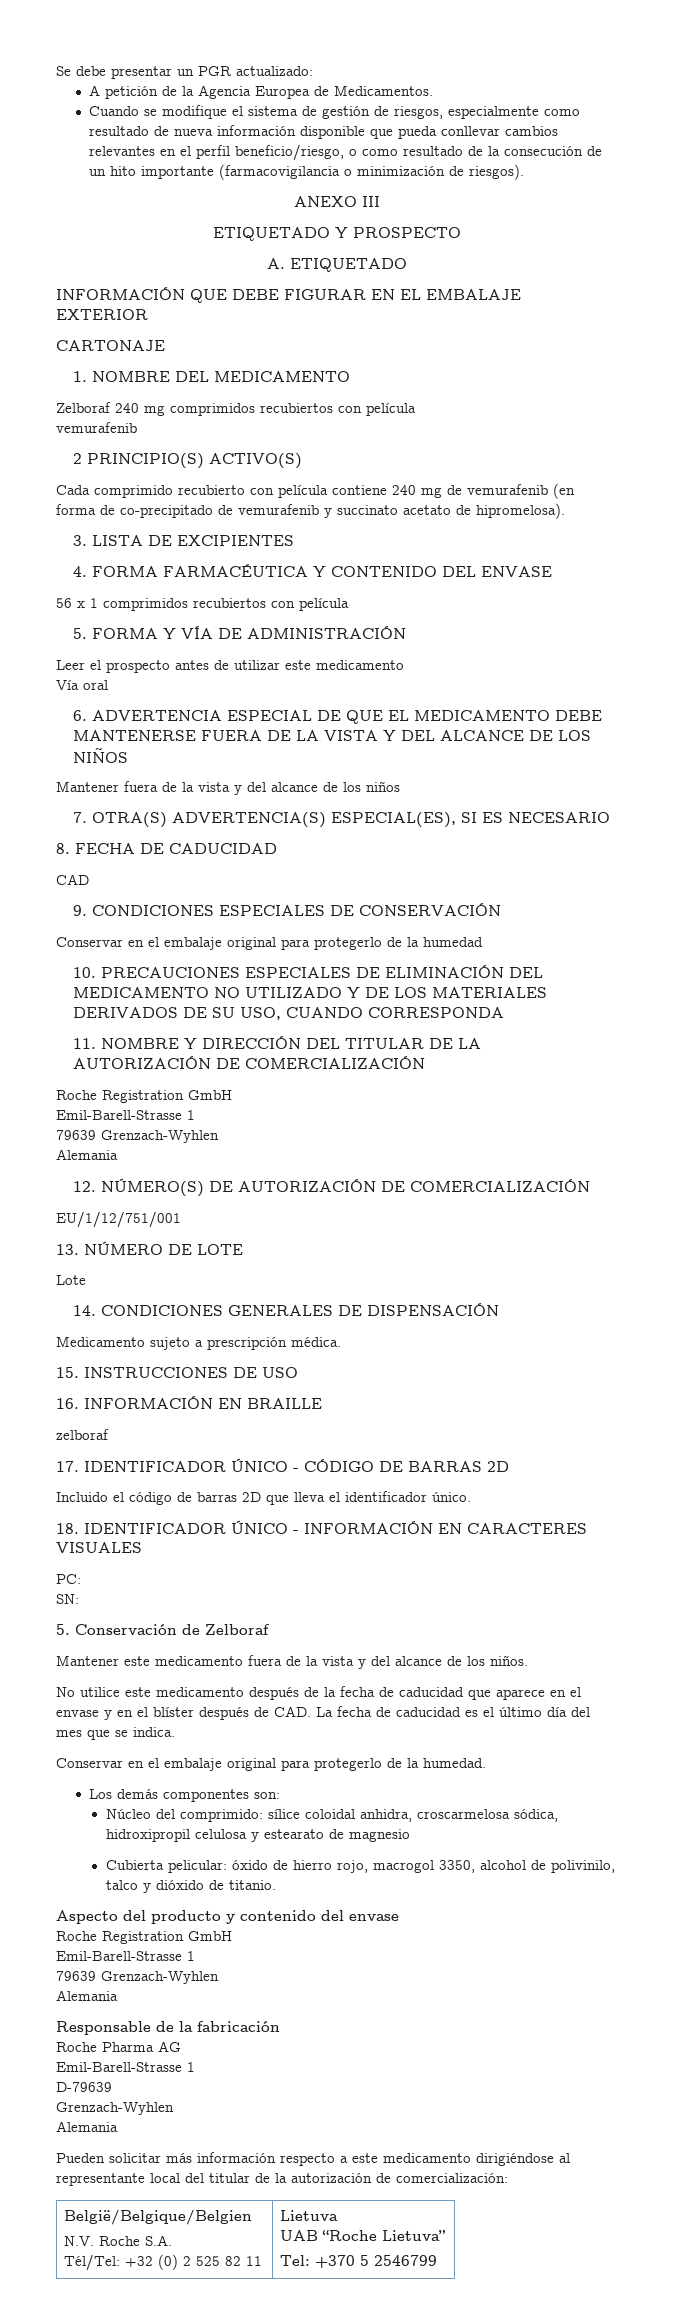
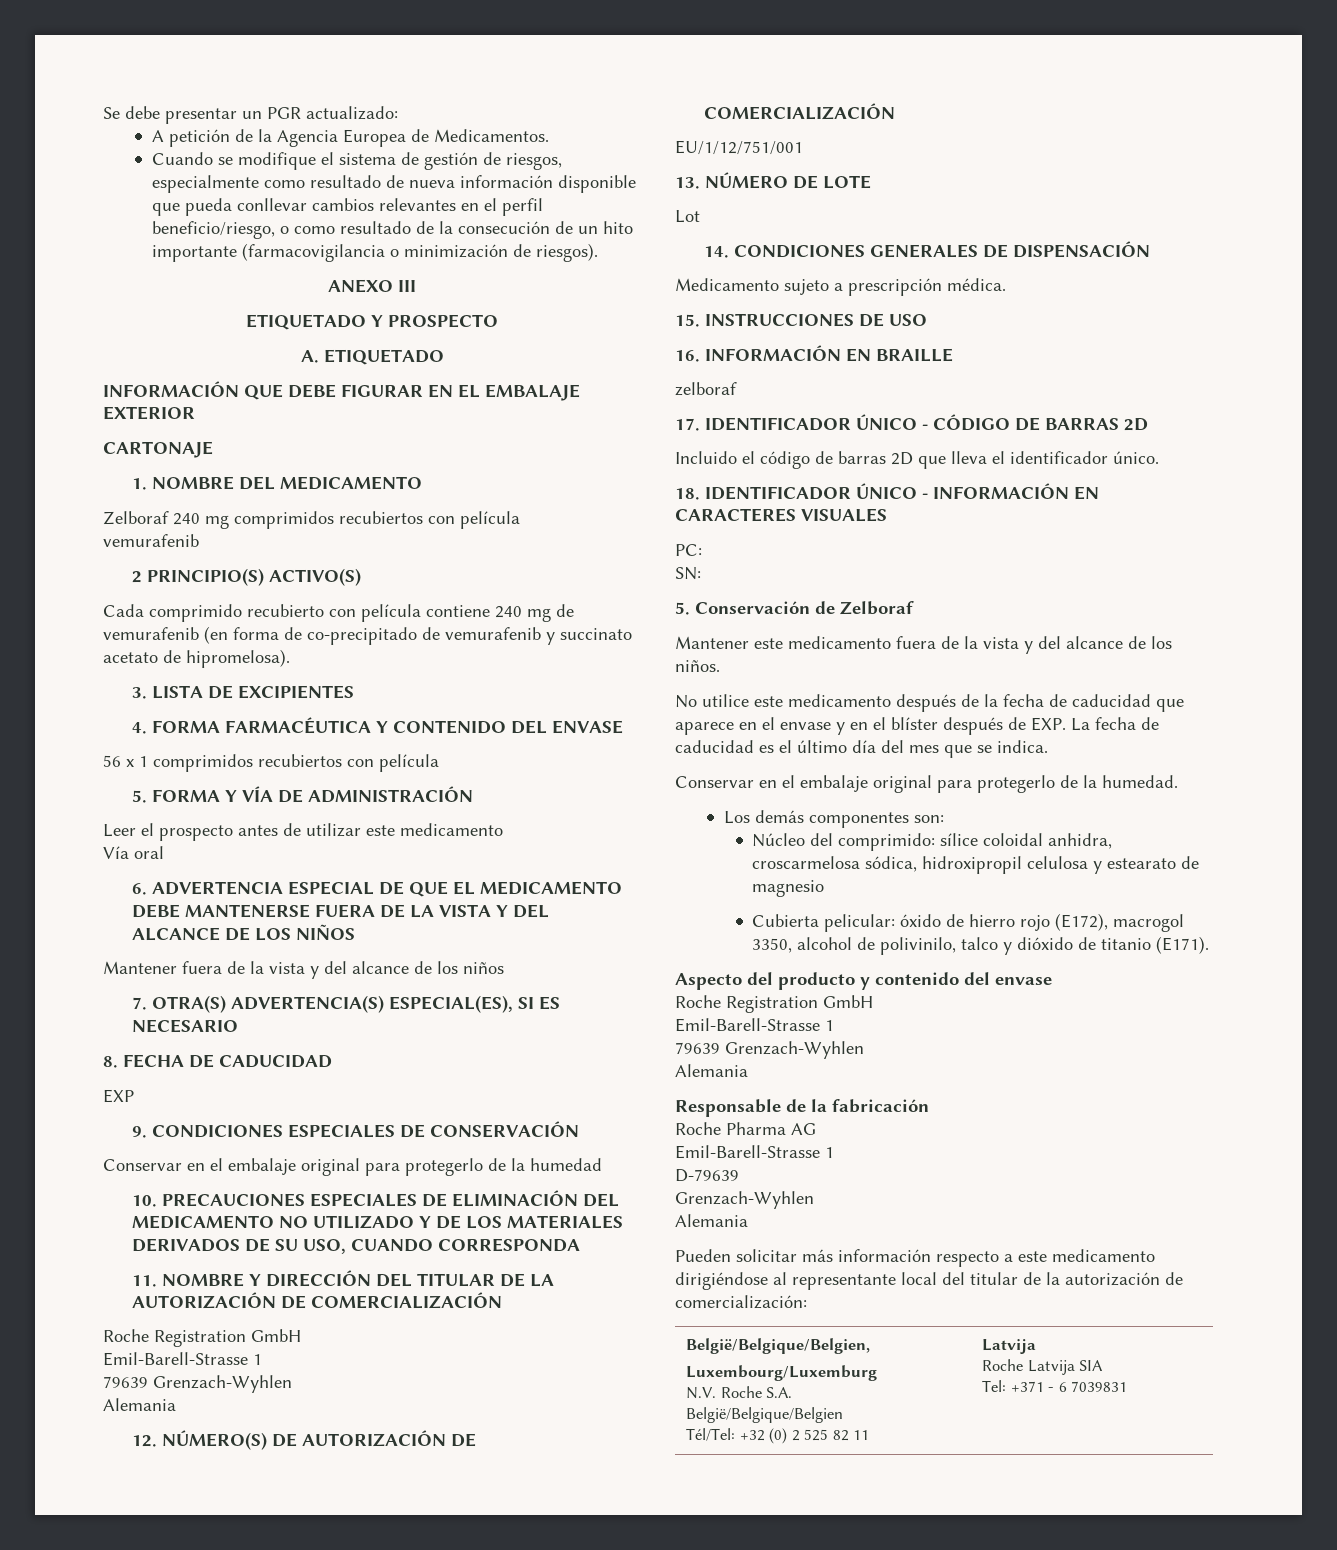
- CAD
+ EXP
- Lote
+ Lot
- No utilice este medicamento después de la fecha de caducidad que aparece en el envase y en el blíster después de CAD. La fecha de caducidad es el último día del mes que se indica.
+ No utilice este medicamento después de la fecha de caducidad que aparece en el envase y en el blíster después de EXP. La fecha de caducidad es el último día del mes que se indica.
- Cubierta pelicular: óxido de hierro rojo, macrogol 3350, alcohol de polivinilo, talco y dióxido de titanio.
+ Cubierta pelicular: óxido de hierro rojo (E172), macrogol 3350, alcohol de polivinilo, talco y dióxido de titanio (E171).
+ België/Belgique/Belgien,
+ Luxembourg/Luxemburg
+ N.V. Roche S.A.
  België/Belgique/Belgien
- N.V. Roche S.A.
- Tél/Tel: +32 (0) 2 525 82 11 | Lietuva
- UAB “Roche Lietuva”
- Tel: +370 5 2546799
+ Tél/Tel: +32 (0) 2 525 82 11 | Latvija
+ Roche Latvija SIA
+ Tel: +371 - 6 7039831

